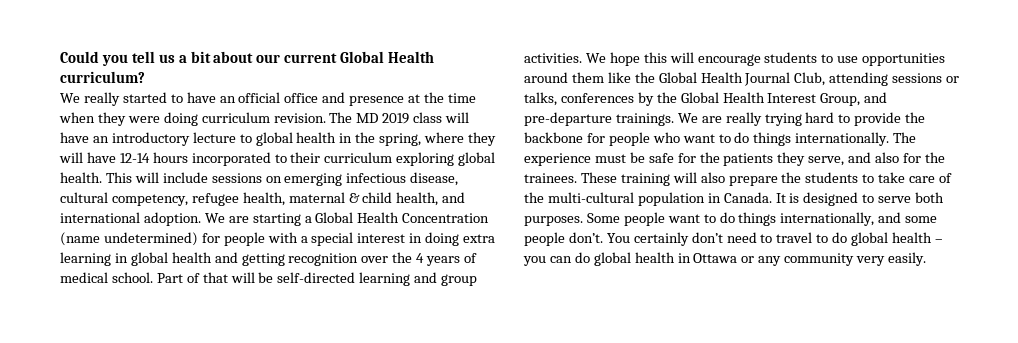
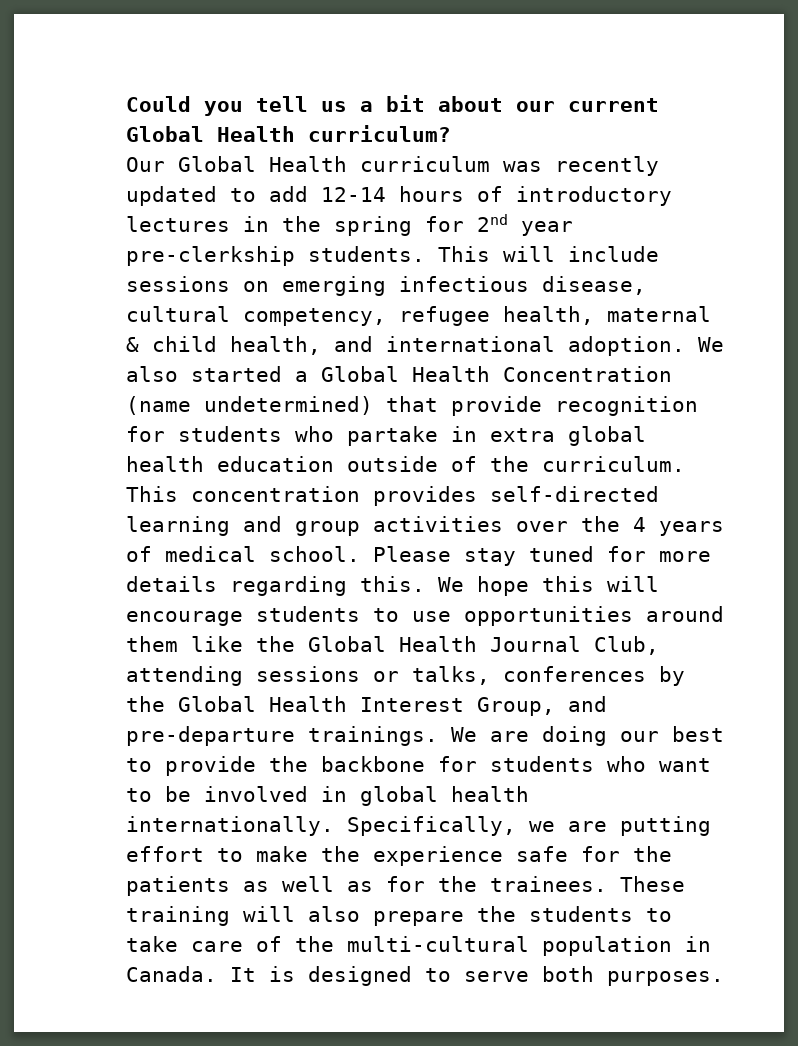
- We really started to have an official office and presence at the time when they were doing curriculum revision. The MD 2019 class will have an introductory lecture to global health in the spring, where they will have 12-14 hours incorporated to their curriculum exploring global health.
+ Our Global Health curriculum was recently updated to add 12-14 hours of introductory lectures in the spring for 2nd year pre-clerkship students.
- We are starting a Global Health Concentration (name undetermined) for people with a special interest in doing extra learning in global health and getting recognition over the 4 years of medical school.
+ We also started a Global Health Concentration (name undetermined) that provide recognition for students who partake in extra global health education outside of the curriculum. This concentration provides self-directed learning and group activities over the 4 years of medical school.
- Part of that will be self-directed learning and group activities.
+ Please stay tuned for more details regarding this.
- We are really trying hard to provide the backbone for people who want to do things internationally. The experience must be safe for the patients they serve, and also for the trainees.
+ We are doing our best to provide the backbone for students who want to be involved in global health internationally. Specifically, we are putting effort to make the experience safe for the patients as well as for the trainees.
- Some people want to do things internationally, and some people don’t. You certainly don’t need to travel to do global health – you can do global health in Ottawa or any community very easily.

